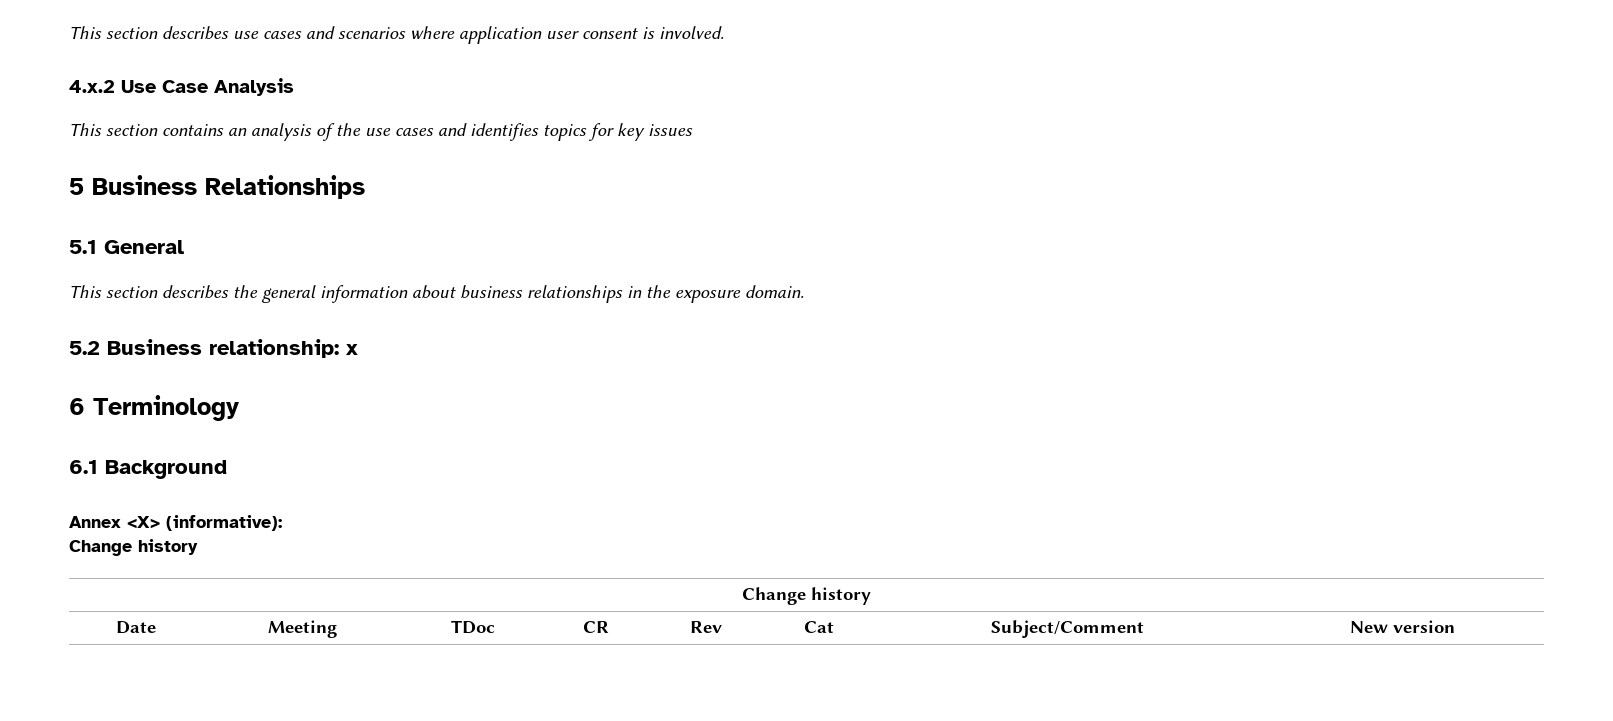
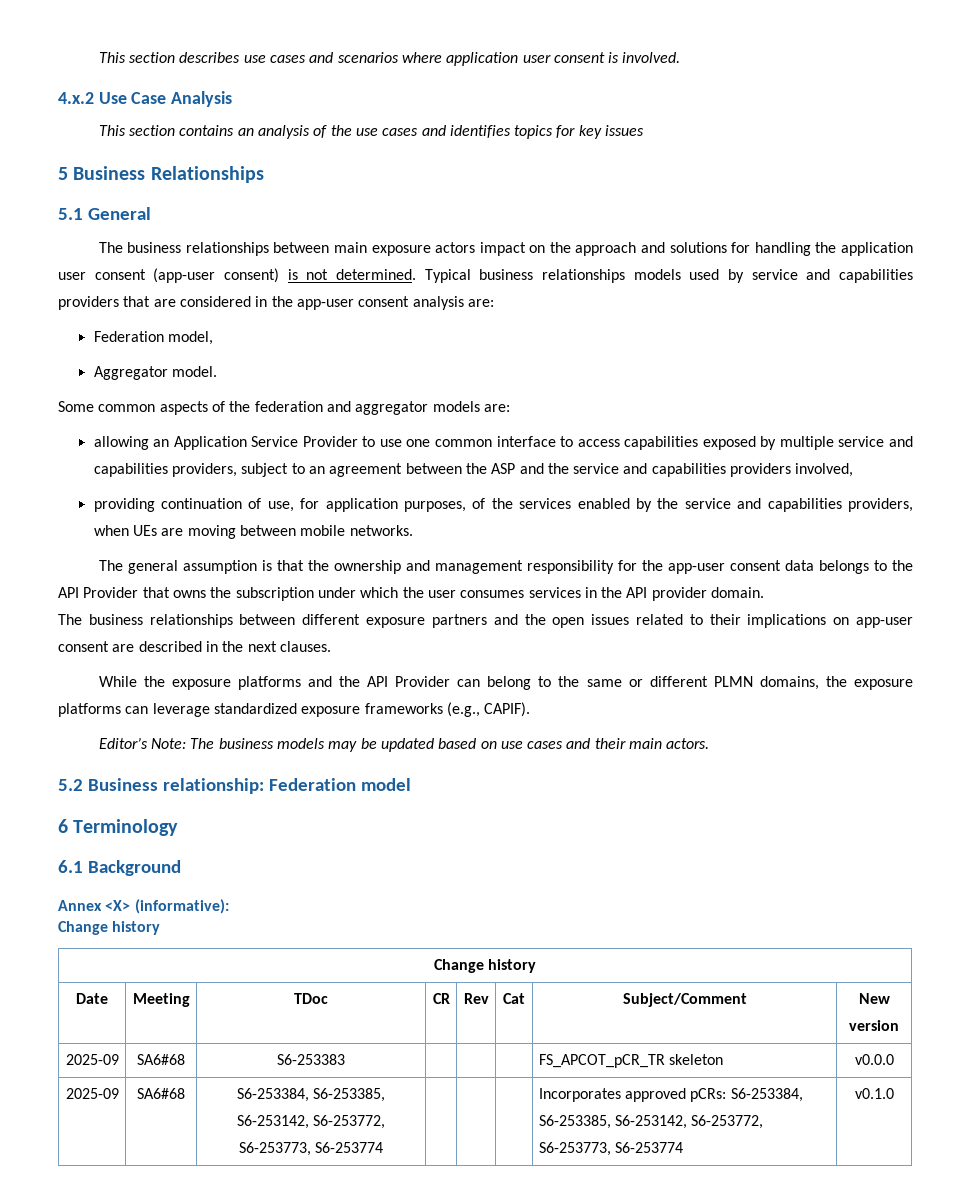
- This section describes the general information about business relationships in the exposure domain.
+ The business relationships between main exposure actors impact on the approach and solutions for handling the application user consent (app-user consent) is not determined. Typical business relationships models used by service and capabilities providers that are considered in the app-user consent analysis are:
+ Federation model,
+ Aggregator model.
+ Some common aspects of the federation and aggregator models are:
+ allowing an Application Service Provider to use one common interface to access capabilities exposed by multiple service and capabilities providers, subject to an agreement between the ASP and the service and capabilities providers involved,
+ providing continuation of use, for application purposes, of the services enabled by the service and capabilities providers, when UEs are moving between mobile networks.
+ The general assumption is that the ownership and management responsibility for the app-user consent data belongs to the API Provider that owns the subscription under which the user consumes services in the API provider domain.
+ The business relationships between different exposure partners and the open issues related to their implications on app-user consent are described in the next clauses.
+ While the exposure platforms and the API Provider can belong to the same or different PLMN domains, the exposure platforms can leverage standardized exposure frameworks (e.g., CAPIF).
+ Editor’s Note: The business models may be updated based on use cases and their main actors.
- 5.2 Business relationship: x
+ 5.2 Business relationship: Federation model
+ 2025-09 | SA6#68 | S6-253383 | | | | FS_APCOT_pCR_TR skeleton | v0.0.0
+ 2025-09 | SA6#68 | S6-253384, S6-253385, S6-253142, S6-253772, S6-253773, S6-253774 | | | | Incorporates approved pCRs: S6-253384, S6-253385, S6-253142, S6-253772, S6-253773, S6-253774 | v0.1.0

